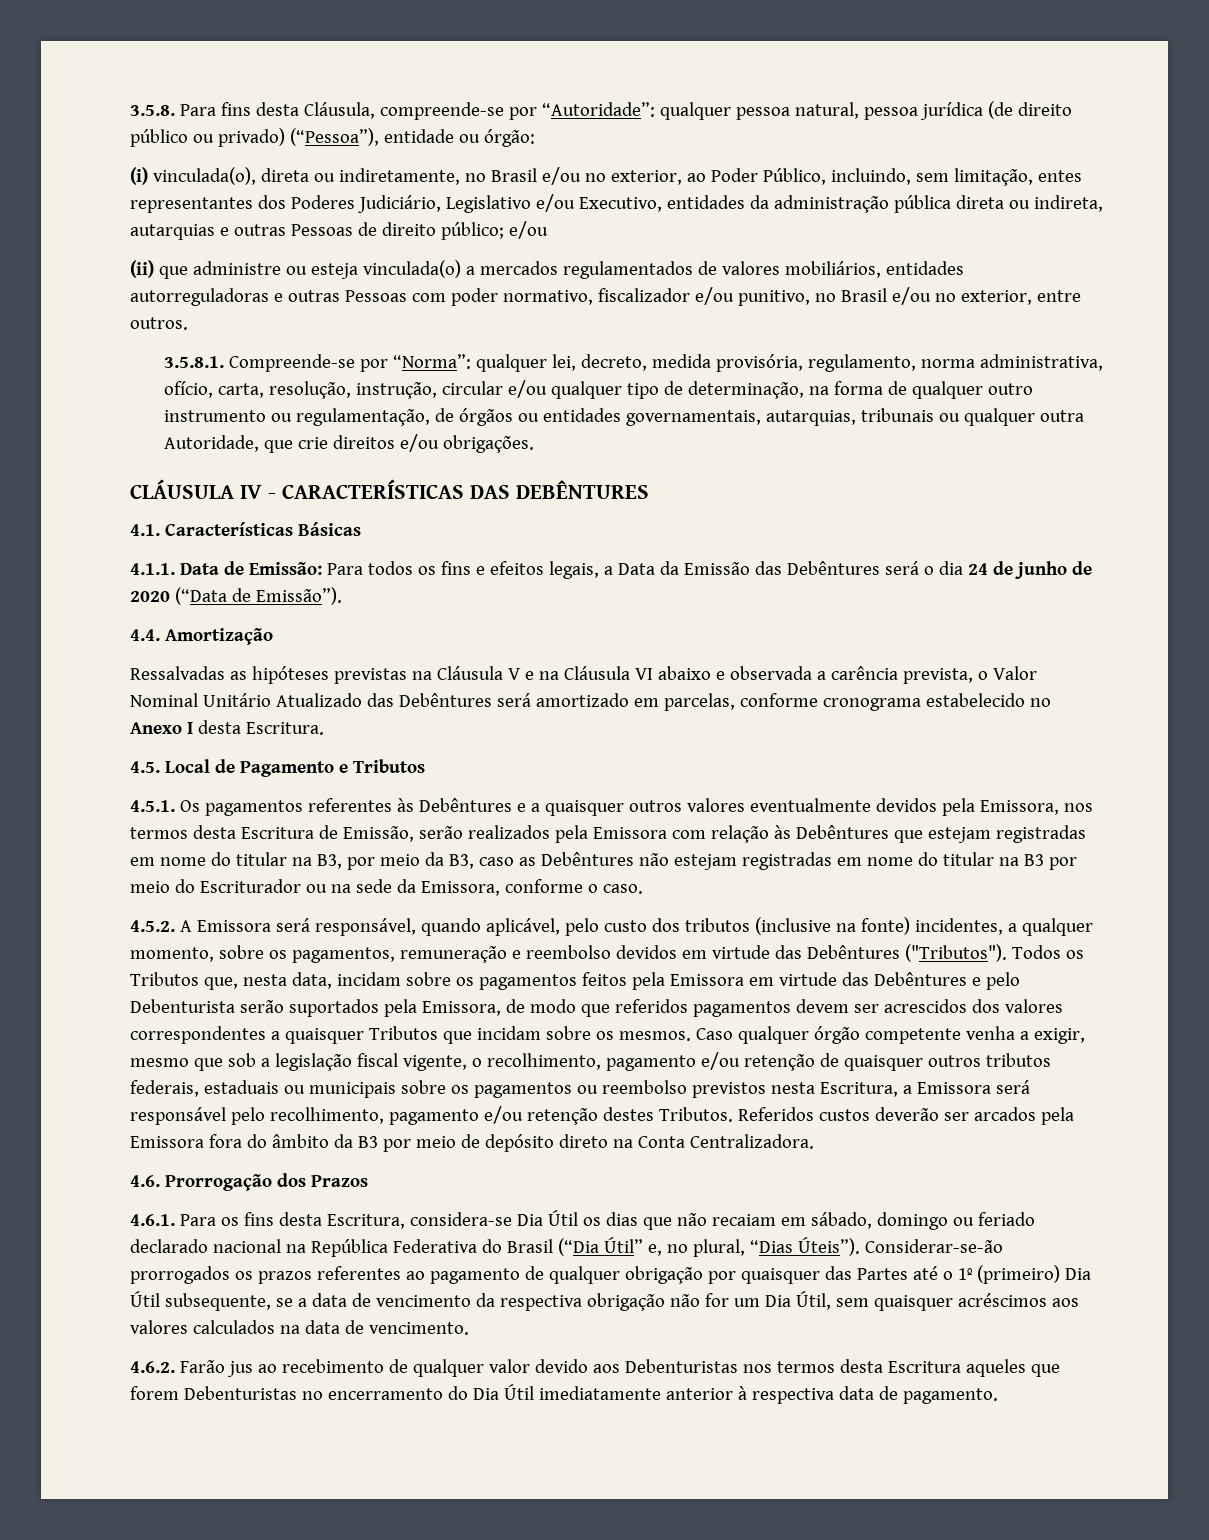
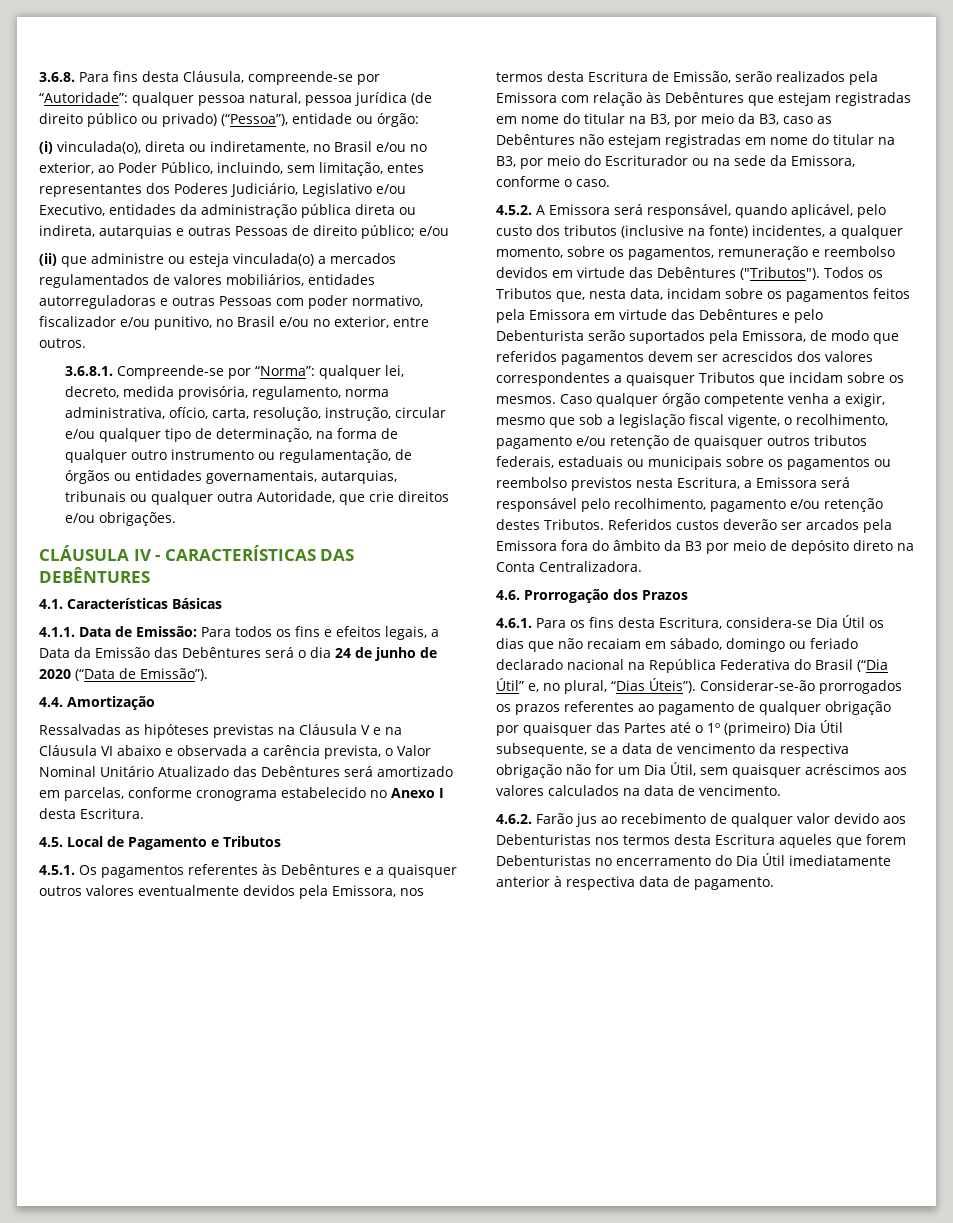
- 3.5.8. Para fins desta Cláusula, compreende-se por “Autoridade”: qualquer pessoa natural, pessoa jurídica (de direito público ou privado) (“Pessoa”), entidade ou órgão:
+ 3.6.8. Para fins desta Cláusula, compreende-se por “Autoridade”: qualquer pessoa natural, pessoa jurídica (de direito público ou privado) (“Pessoa”), entidade ou órgão:
- 3.5.8.1. Compreende-se por “Norma”: qualquer lei, decreto, medida provisória, regulamento, norma administrativa, ofício, carta, resolução, instrução, circular e/ou qualquer tipo de determinação, na forma de qualquer outro instrumento ou regulamentação, de órgãos ou entidades governamentais, autarquias, tribunais ou qualquer outra Autoridade, que crie direitos e/ou obrigações.
+ 3.6.8.1. Compreende-se por “Norma”: qualquer lei, decreto, medida provisória, regulamento, norma administrativa, ofício, carta, resolução, instrução, circular e/ou qualquer tipo de determinação, na forma de qualquer outro instrumento ou regulamentação, de órgãos ou entidades governamentais, autarquias, tribunais ou qualquer outra Autoridade, que crie direitos e/ou obrigações.
- 4.5.1. Os pagamentos referentes às Debêntures e a quaisquer outros valores eventualmente devidos pela Emissora, nos termos desta Escritura de Emissão, serão realizados pela Emissora com relação às Debêntures que estejam registradas em nome do titular na B3, por meio da B3, caso as Debêntures não estejam registradas em nome do titular na B3 por meio do Escriturador ou na sede da Emissora, conforme o caso.
+ 4.5.1. Os pagamentos referentes às Debêntures e a quaisquer outros valores eventualmente devidos pela Emissora, nos termos desta Escritura de Emissão, serão realizados pela Emissora com relação às Debêntures que estejam registradas em nome do titular na B3, por meio da B3, caso as Debêntures não estejam registradas em nome do titular na B3, por meio do Escriturador ou na sede da Emissora, conforme o caso.

